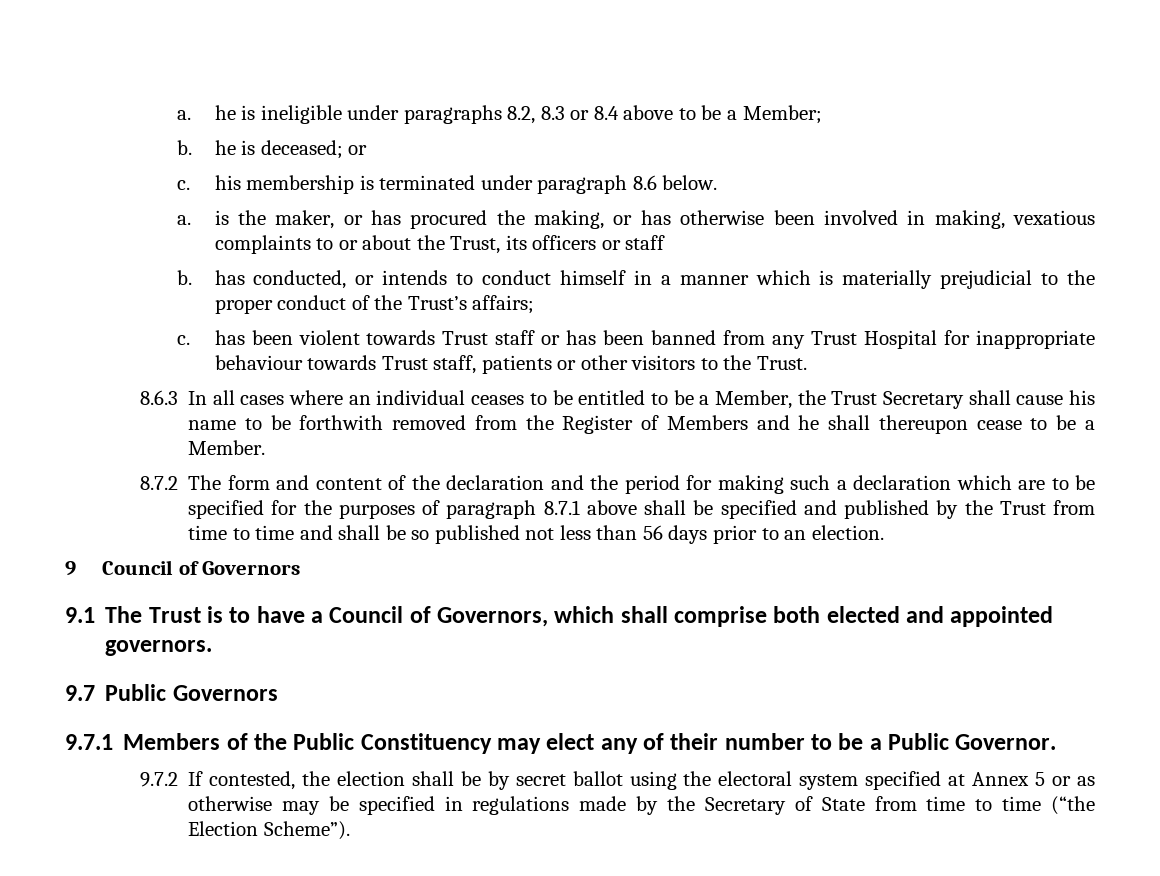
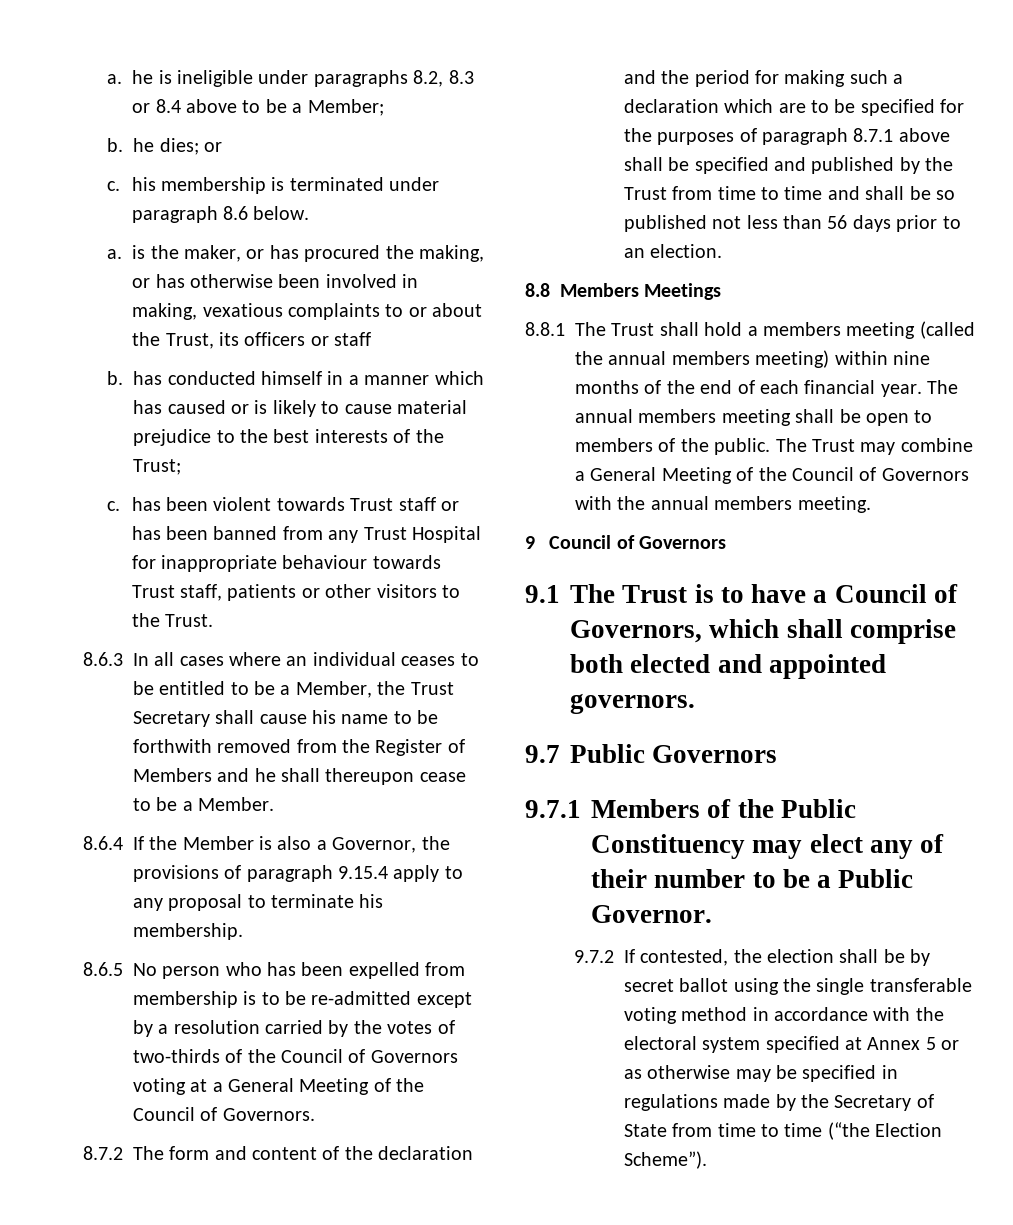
- b. he is deceased; or
+ b. he dies; or
- b. has conducted, or intends to conduct himself in a manner which is materially prejudicial to the proper conduct of the Trust’s affairs;
+ b. has conducted himself in a manner which has caused or is likely to cause material prejudice to the best interests of the Trust;
+ 8.6.4 If the Member is also a Governor, the provisions of paragraph 9.15.4 apply to any proposal to terminate his membership.
+ 8.6.5 No person who has been expelled from membership is to be re-admitted except by a resolution carried by the votes of two-thirds of the Council of Governors voting at a General Meeting of the Council of Governors.
+ 8.8 Members Meetings
+ 8.8.1 The Trust shall hold a members meeting (called the annual members meeting) within nine months of the end of each financial year. The annual members meeting shall be open to members of the public. The Trust may combine a General Meeting of the Council of Governors with the annual members meeting.
- 9.7.2 If contested, the election shall be by secret ballot using the electoral system specified at Annex 5 or as otherwise may be specified in regulations made by the Secretary of State from time to time (“the Election Scheme”).
+ 9.7.2 If contested, the election shall be by secret ballot using the single transferable voting method in accordance with the electoral system specified at Annex 5 or as otherwise may be specified in regulations made by the Secretary of State from time to time (“the Election Scheme”).

